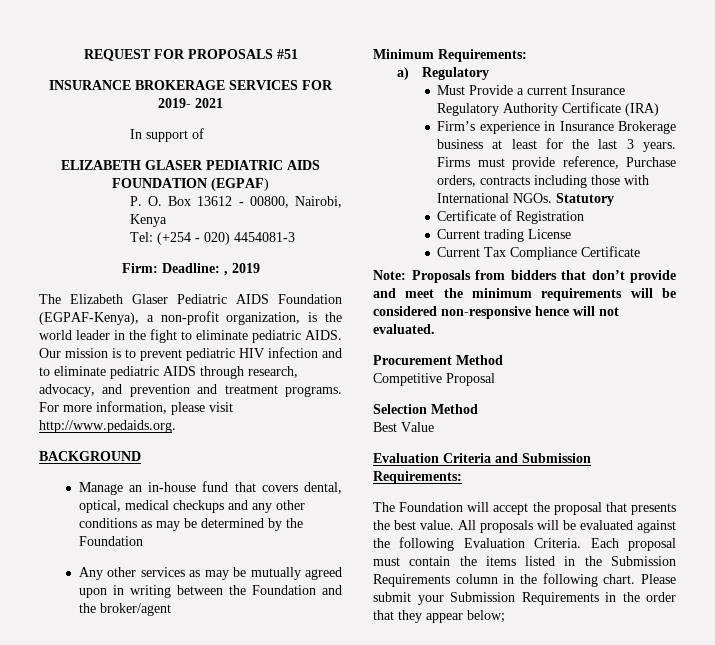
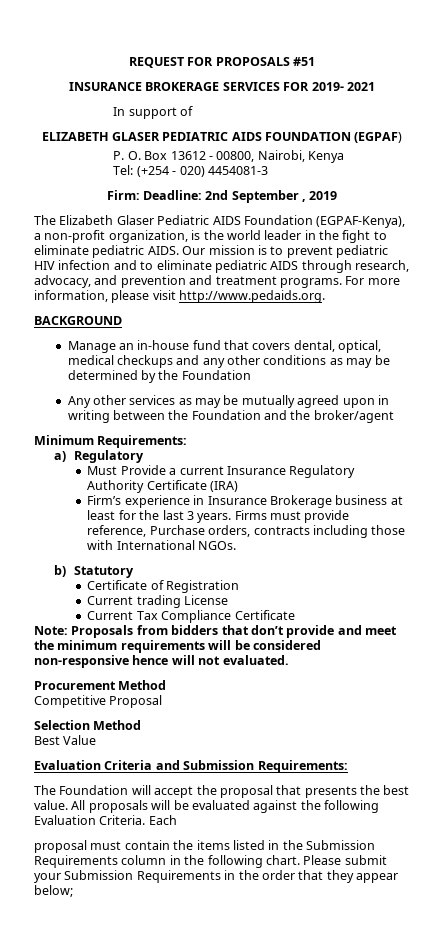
- Firm: Deadline: , 2019
+ Firm: Deadline: 2nd September , 2019
- Firms must provide reference, Purchase orders, contracts including those with International NGOs. Statutory
+ Firms must provide reference, Purchase orders, contracts including those with International NGOs.
+ b) Statutory
- Each proposal must contain the items listed in the Submission Requirements column in the following chart.
+ Each
+ proposal must contain the items listed in the Submission Requirements column in the following chart.

